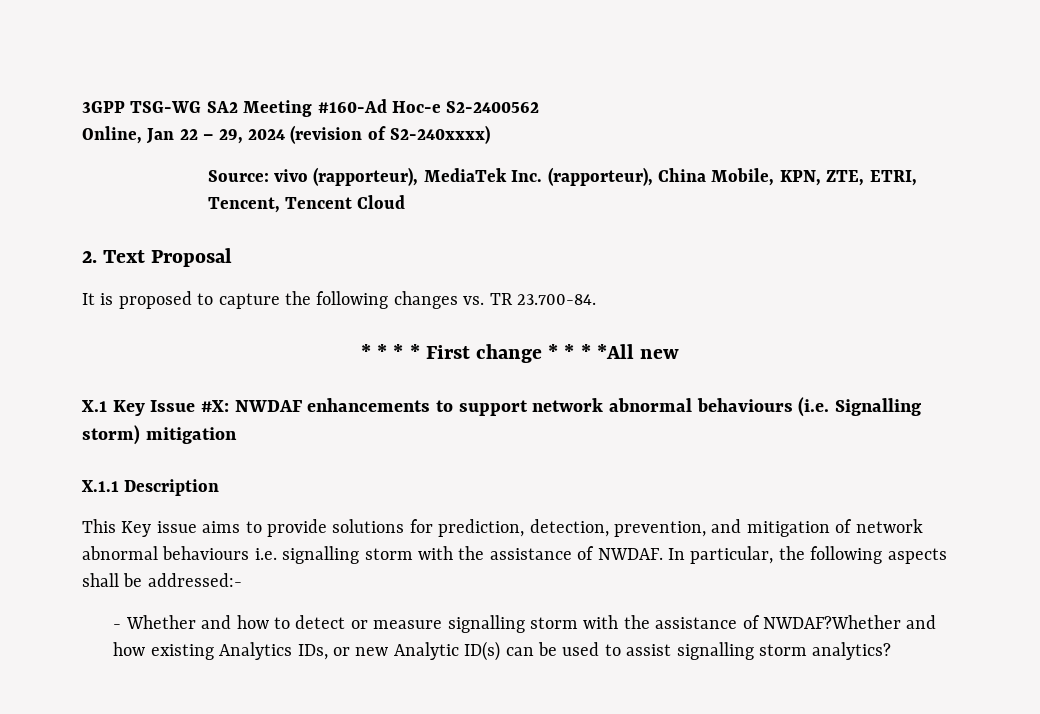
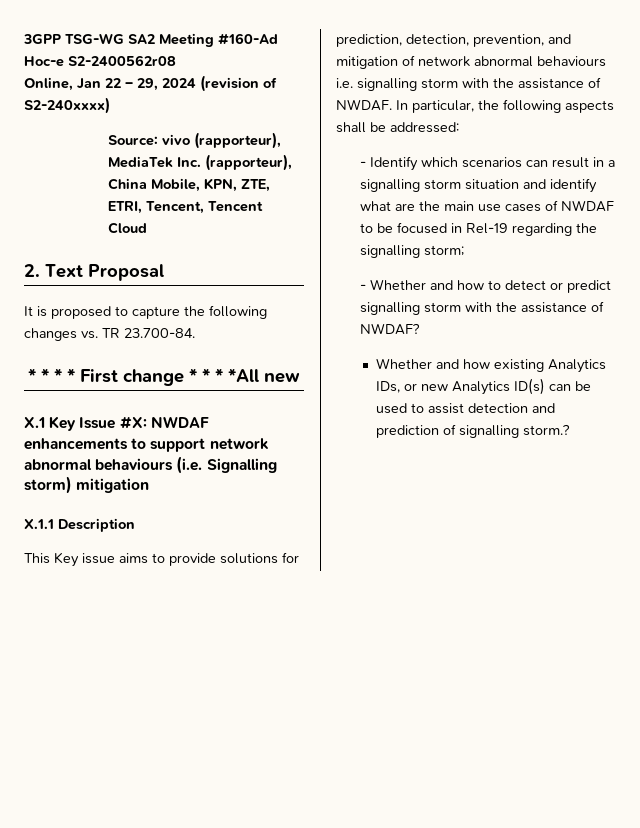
- 3GPP TSG-WG SA2 Meeting #160-Ad Hoc-e S2-2400562
+ 3GPP TSG-WG SA2 Meeting #160-Ad Hoc-e S2-2400562r08
- In particular, the following aspects shall be addressed:-
+ In particular, the following aspects shall be addressed:
+ - Identify which scenarios can result in a signalling storm situation and identify what are the main use cases of NWDAF to be focused in Rel-19 regarding the signalling storm;
- - Whether and how to detect or measure signalling storm with the assistance of NWDAF?Whether and how existing Analytics IDs, or new Analytic ID(s) can be used to assist signalling storm analytics?
+ - Whether and how to detect or predict signalling storm with the assistance of NWDAF?
+ Whether and how existing Analytics IDs, or new Analytics ID(s) can be used to assist detection and prediction of signalling storm.?

